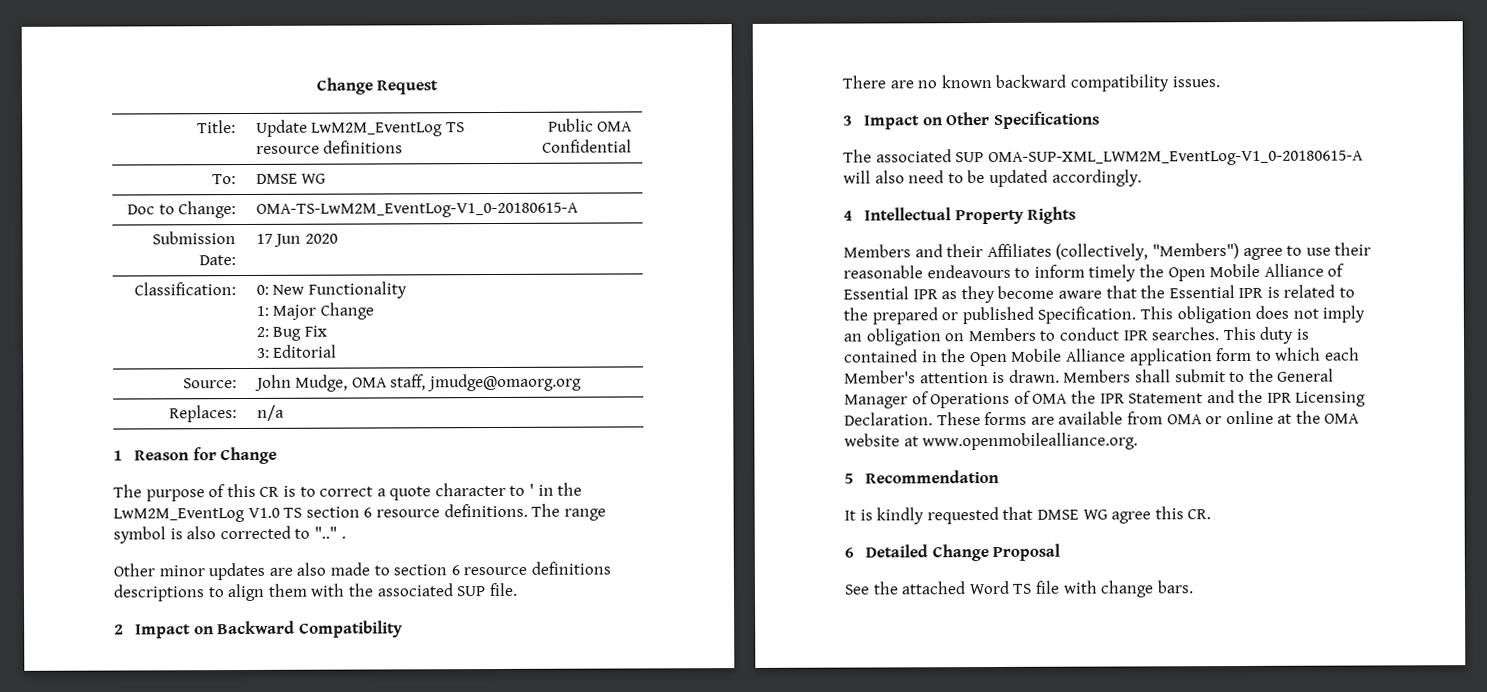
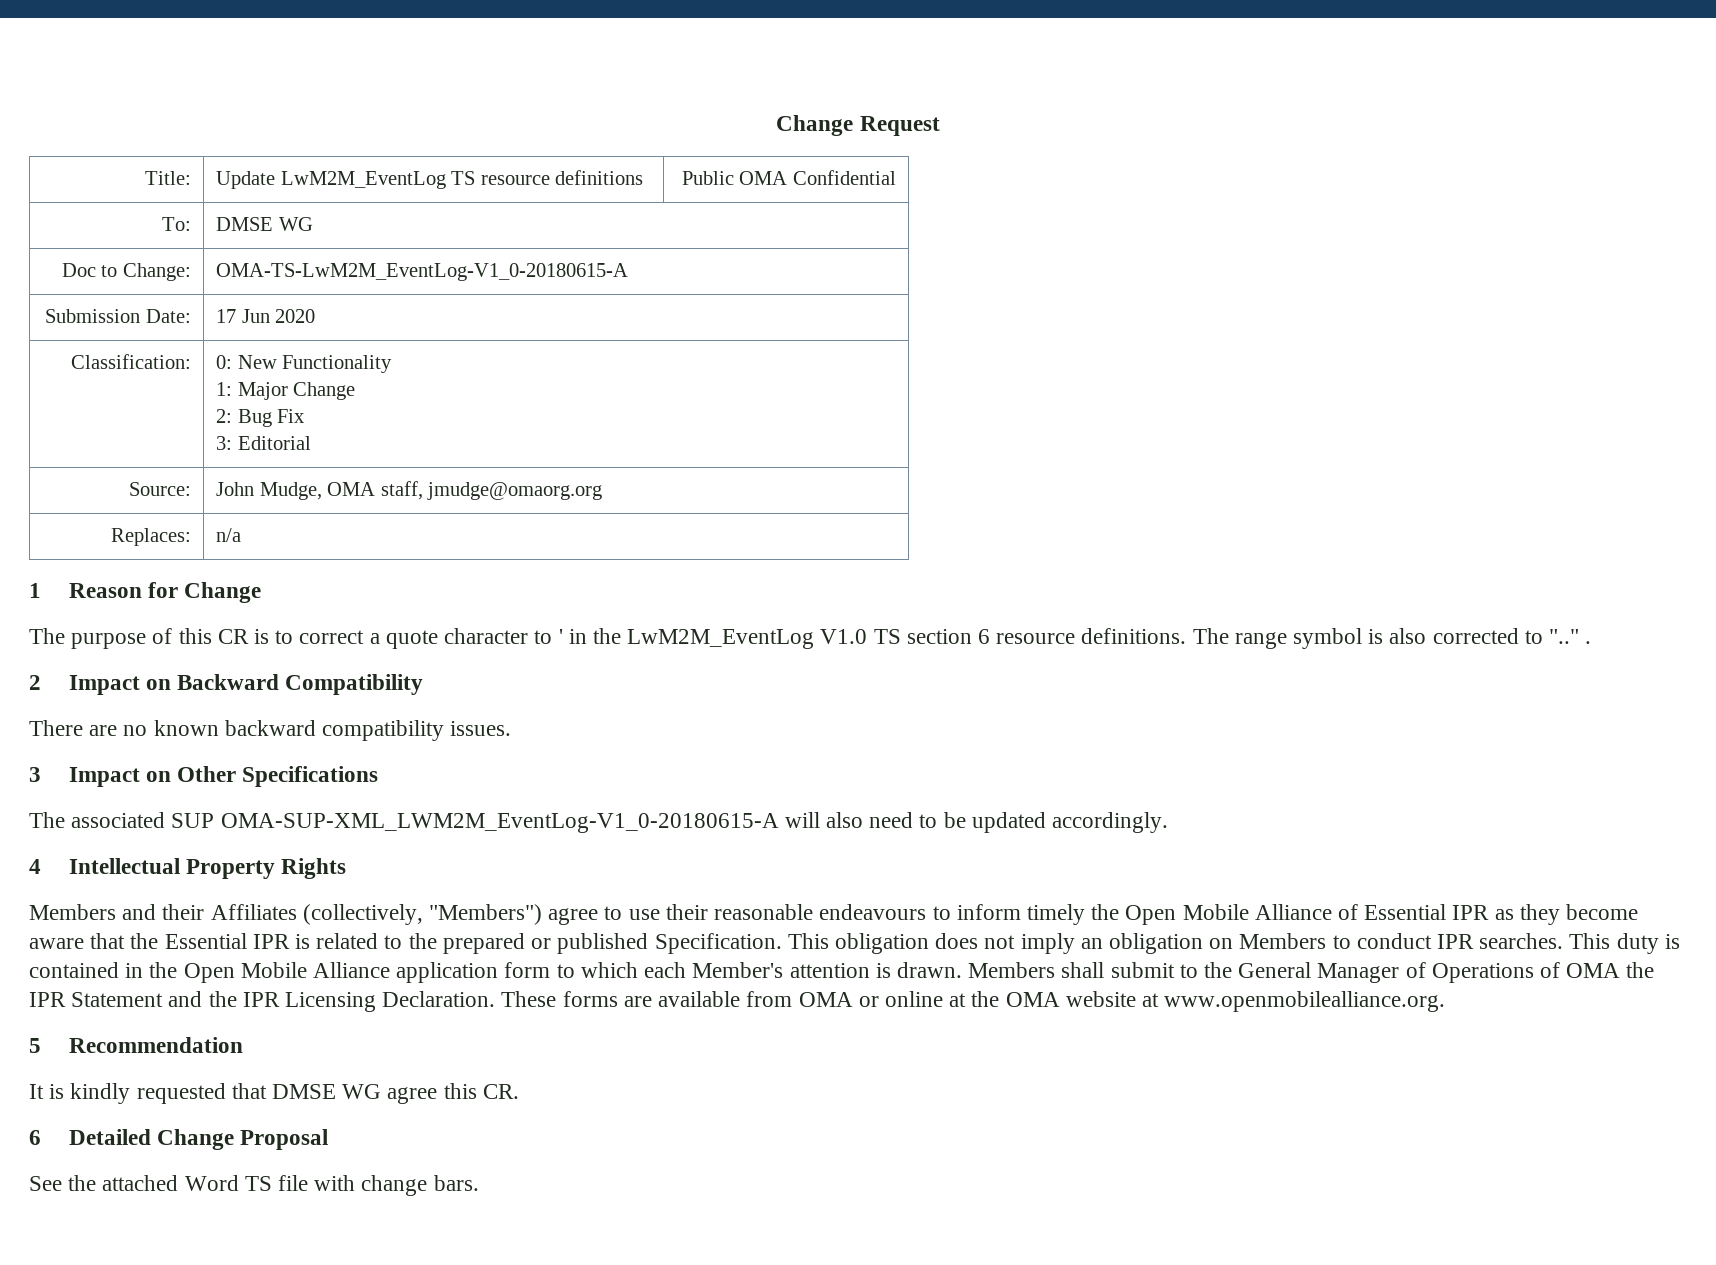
- Other minor updates are also made to section 6 resource definitions descriptions to align them with the associated SUP file.

